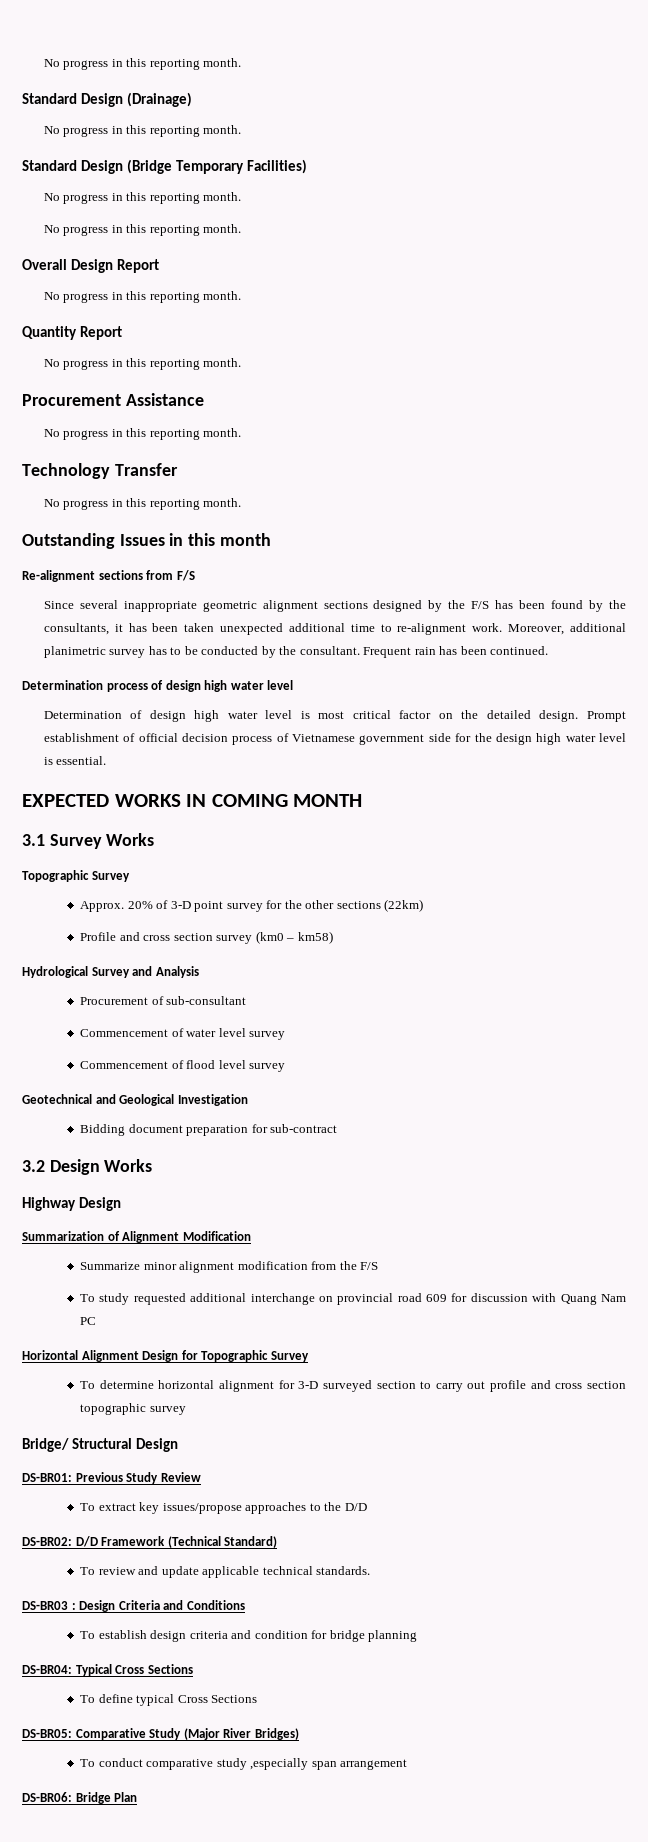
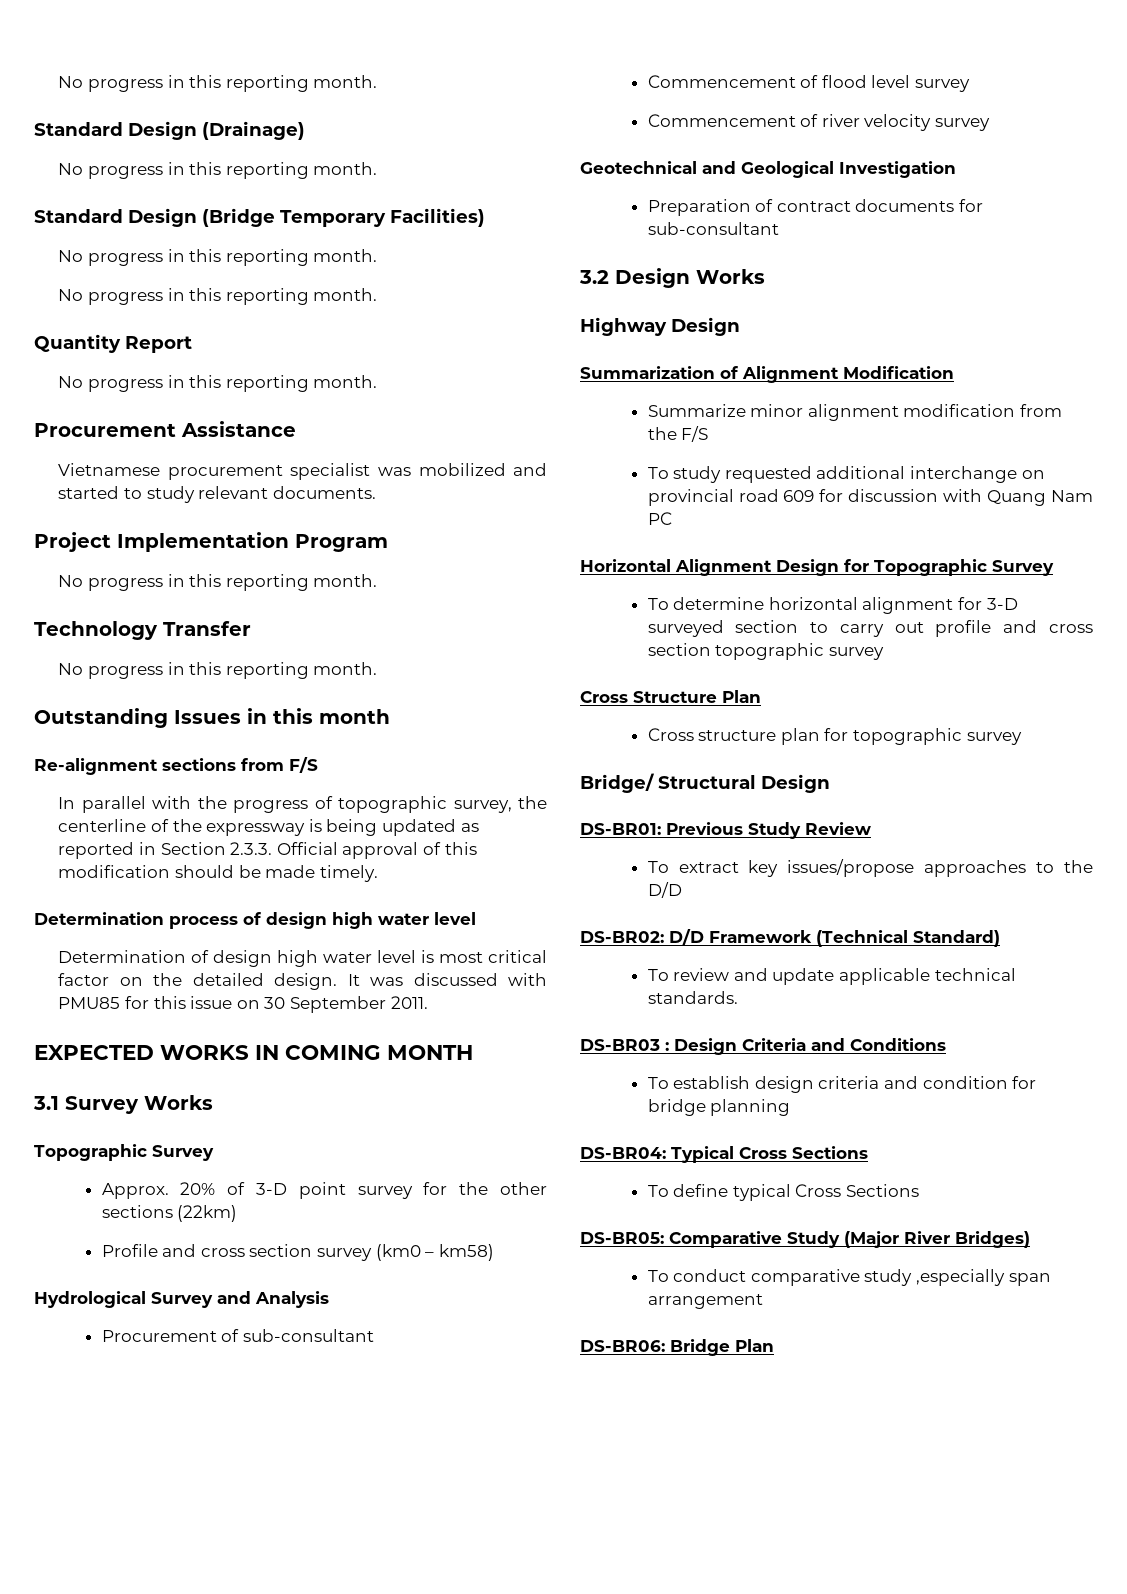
- Overall Design Report
- No progress in this reporting month.
+ Vietnamese procurement specialist was mobilized and started to study relevant documents.
+ Project Implementation Program
- Since several inappropriate geometric alignment sections designed by the F/S has been found by the consultants, it has been taken unexpected additional time to re-alignment work. Moreover, additional planimetric survey has to be conducted by the consultant. Frequent rain has been continued.
+ In parallel with the progress of topographic survey, the centerline of the expressway is being updated as reported in Section 2.3.3. Official approval of this modification should be made timely.
- Prompt establishment of official decision process of Vietnamese government side for the design high water level is essential.
+ It was discussed with PMU85 for this issue on 30 September 2011.
- Commencement of water level survey
+ Commencement of flood level survey
- Commencement of flood level survey
+ Commencement of river velocity survey
- Bidding document preparation for sub-contract
+ Preparation of contract documents for sub-consultant
+ Cross Structure Plan
+ Cross structure plan for topographic survey

